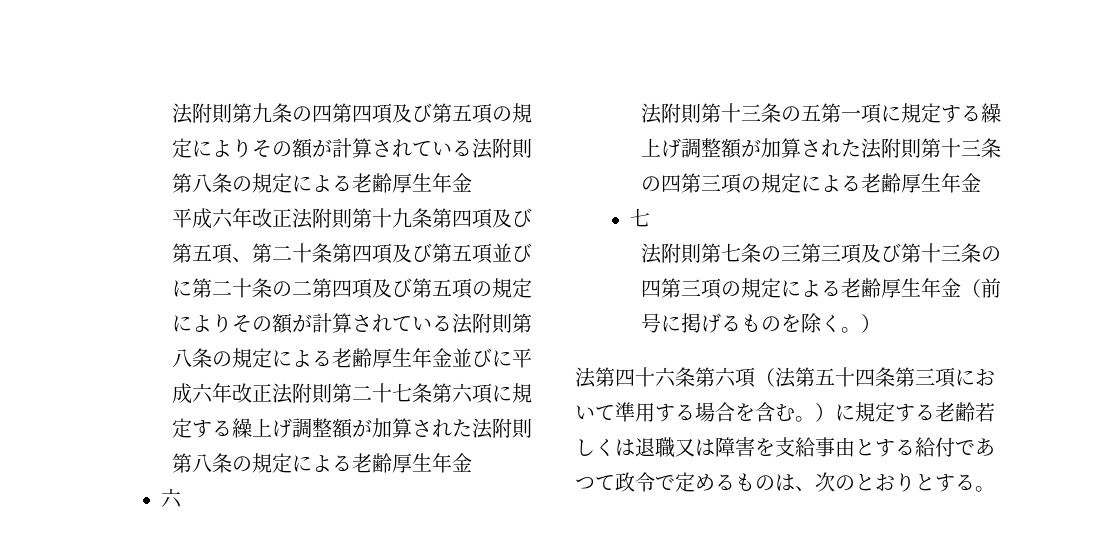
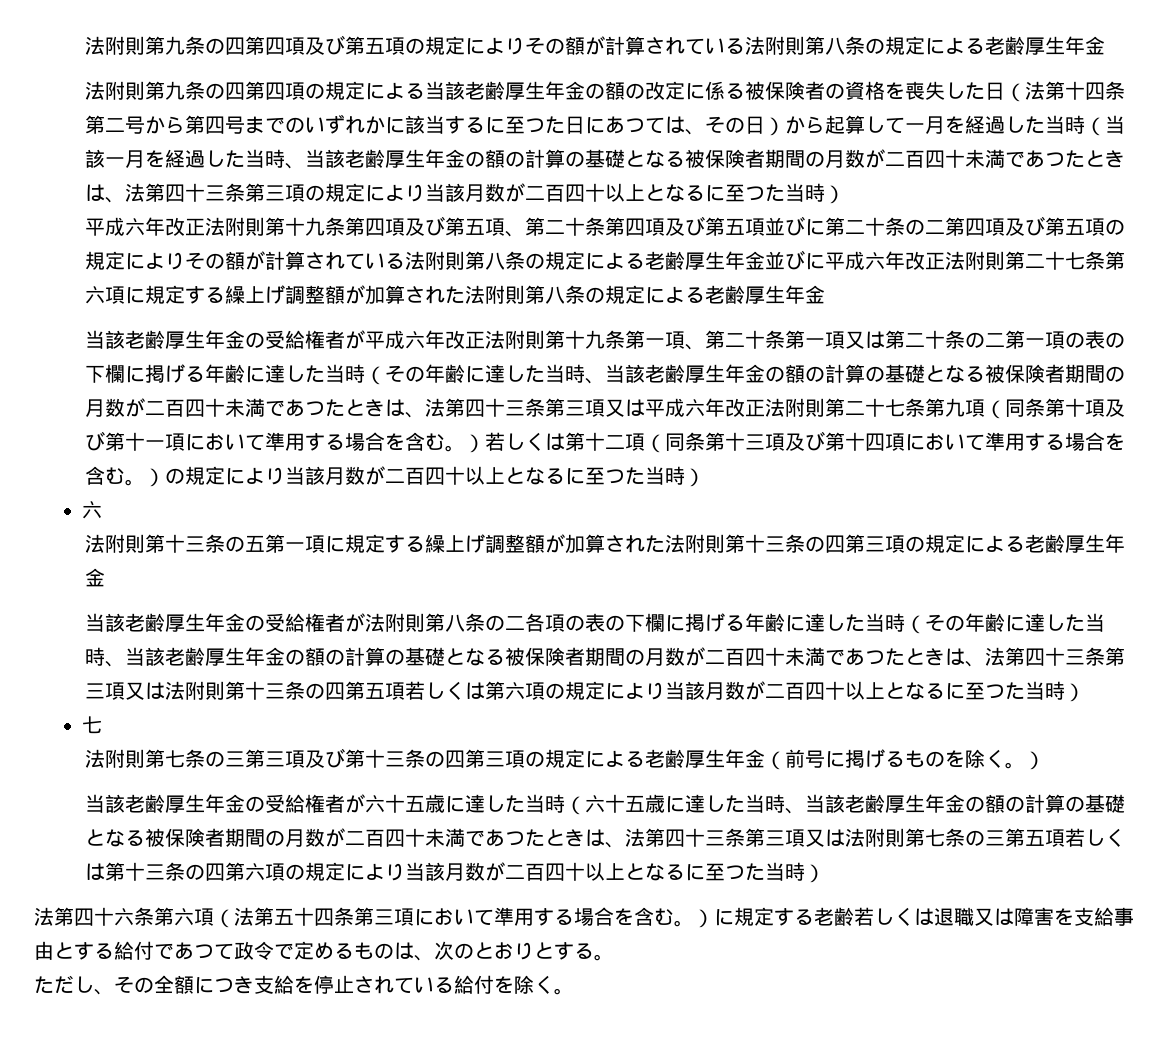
+ 法附則第九条の四第四項の規定による当該老齢厚生年金の額の改定に係る被保険者の資格を喪失した日（法第十四条第二号から第四号までのいずれかに該当するに至つた日にあつては、その日）から起算して一月を経過した当時（当該一月を経過した当時、当該老齢厚生年金の額の計算の基礎となる被保険者期間の月数が二百四十未満であつたときは、法第四十三条第三項の規定により当該月数が二百四十以上となるに至つた当時）
+ 当該老齢厚生年金の受給権者が平成六年改正法附則第十九条第一項、第二十条第一項又は第二十条の二第一項の表の下欄に掲げる年齢に達した当時（その年齢に達した当時、当該老齢厚生年金の額の計算の基礎となる被保険者期間の月数が二百四十未満であつたときは、法第四十三条第三項又は平成六年改正法附則第二十七条第九項（同条第十項及び第十一項において準用する場合を含む。）若しくは第十二項（同条第十三項及び第十四項において準用する場合を含む。）の規定により当該月数が二百四十以上となるに至つた当時）
+ 当該老齢厚生年金の受給権者が法附則第八条の二各項の表の下欄に掲げる年齢に達した当時（その年齢に達した当時、当該老齢厚生年金の額の計算の基礎となる被保険者期間の月数が二百四十未満であつたときは、法第四十三条第三項又は法附則第十三条の四第五項若しくは第六項の規定により当該月数が二百四十以上となるに至つた当時）
+ 当該老齢厚生年金の受給権者が六十五歳に達した当時（六十五歳に達した当時、当該老齢厚生年金の額の計算の基礎となる被保険者期間の月数が二百四十未満であつたときは、法第四十三条第三項又は法附則第七条の三第五項若しくは第十三条の四第六項の規定により当該月数が二百四十以上となるに至つた当時）
+ ただし、その全額につき支給を停止されている給付を除く。

